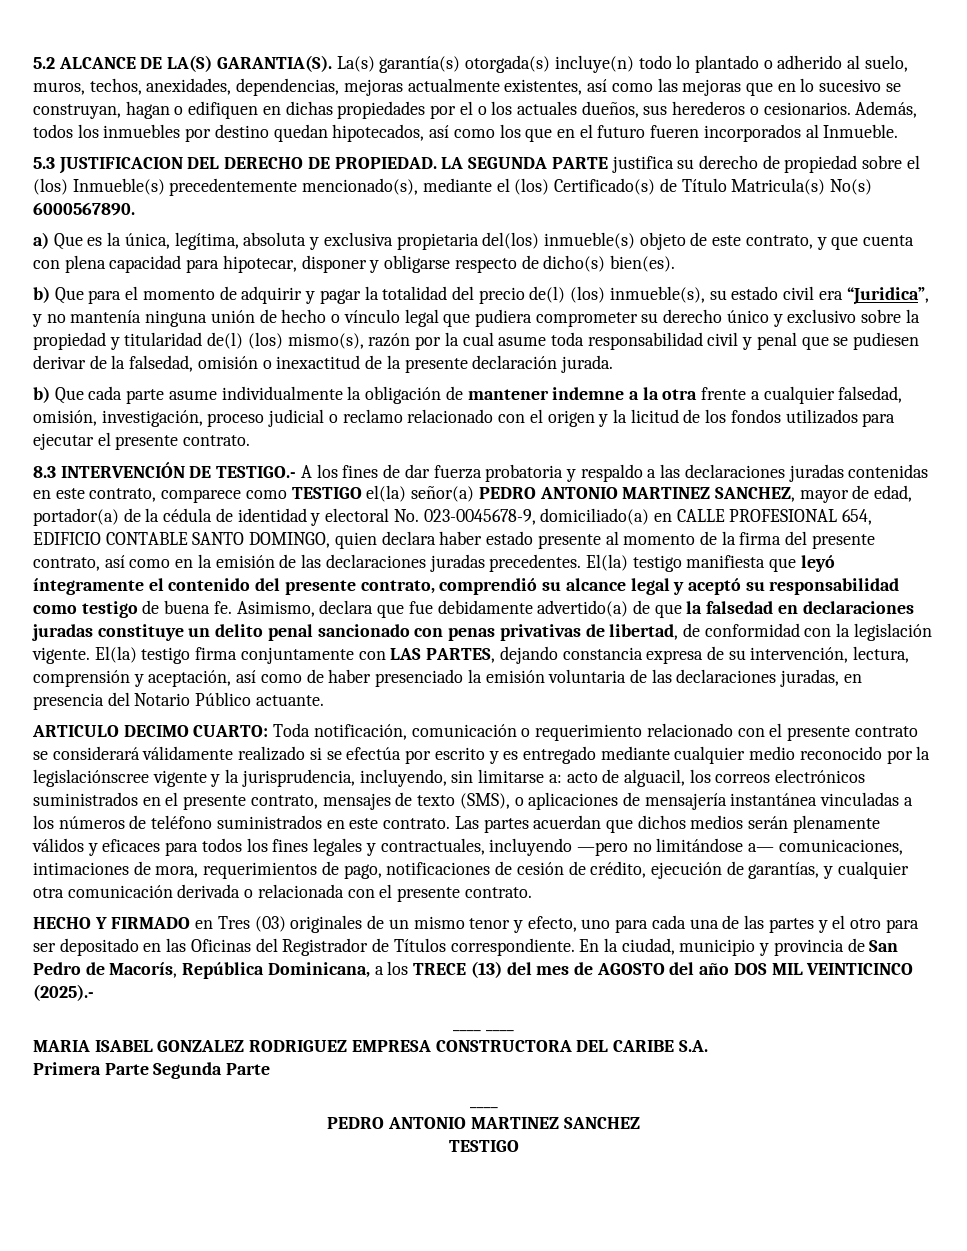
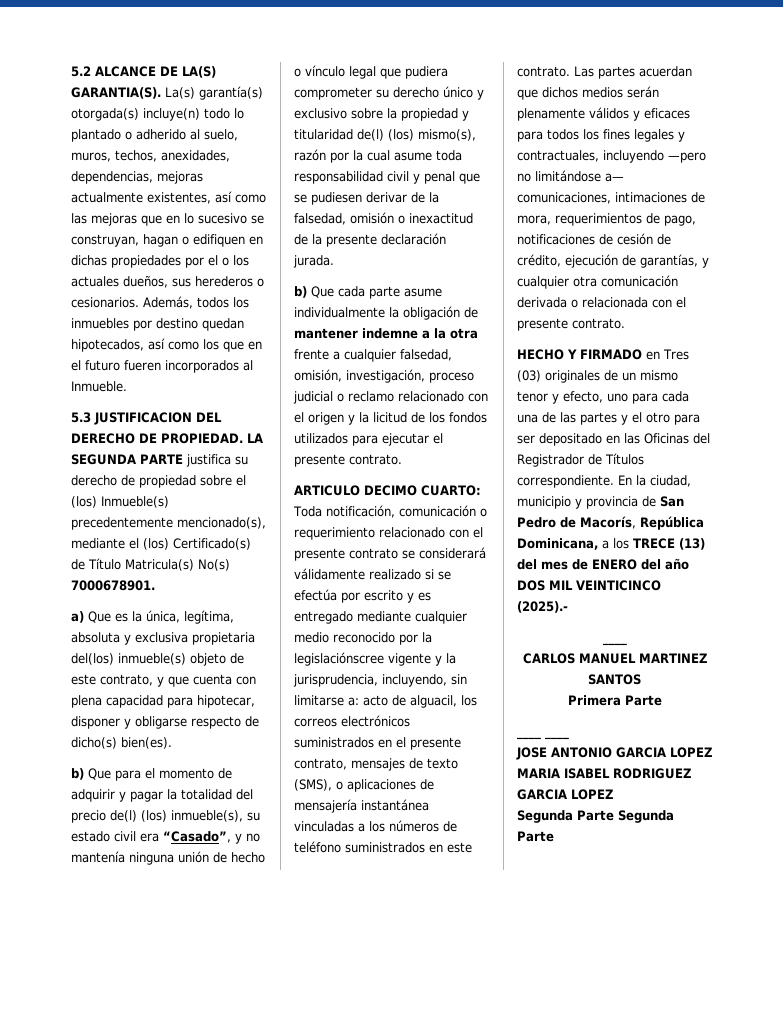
- LA SEGUNDA PARTE justifica su derecho de propiedad sobre el (los) Inmueble(s) precedentemente mencionado(s), mediante el (los) Certificado(s) de Título Matricula(s) No(s) 6000567890.
+ LA SEGUNDA PARTE justifica su derecho de propiedad sobre el (los) Inmueble(s) precedentemente mencionado(s), mediante el (los) Certificado(s) de Título Matricula(s) No(s) 7000678901.
- b) Que para el momento de adquirir y pagar la totalidad del precio de(l) (los) inmueble(s), su estado civil era “Juridica”, y no mantenía ninguna unión de hecho o vínculo legal que pudiera comprometer su derecho único y exclusivo sobre la propiedad y titularidad de(l) (los) mismo(s), razón por la cual asume toda responsabilidad civil y penal que se pudiesen derivar de la falsedad, omisión o inexactitud de la presente declaración jurada.
+ b) Que para el momento de adquirir y pagar la totalidad del precio de(l) (los) inmueble(s), su estado civil era “Casado”, y no mantenía ninguna unión de hecho o vínculo legal que pudiera comprometer su derecho único y exclusivo sobre la propiedad y titularidad de(l) (los) mismo(s), razón por la cual asume toda responsabilidad civil y penal que se pudiesen derivar de la falsedad, omisión o inexactitud de la presente declaración jurada.
- 8.3 INTERVENCIÓN DE TESTIGO.- A los fines de dar fuerza probatoria y respaldo a las declaraciones juradas contenidas en este contrato, comparece como TESTIGO el(la) señor(a) PEDRO ANTONIO MARTINEZ SANCHEZ, mayor de edad, portador(a) de la cédula de identidad y electoral No. 023-0045678-9, domiciliado(a) en CALLE PROFESIONAL 654, EDIFICIO CONTABLE SANTO DOMINGO, quien declara haber estado presente al momento de la firma del presente contrato, así como en la emisión de las declaraciones juradas precedentes. El(la) testigo manifiesta que leyó íntegramente el contenido del presente contrato, comprendió su alcance legal y aceptó su responsabilidad como testigo de buena fe. Asimismo, declara que fue debidamente advertido(a) de que la falsedad en declaraciones juradas constituye un delito penal sancionado con penas privativas de libertad, de conformidad con la legislación vigente. El(la) testigo firma conjuntamente con LAS PARTES, dejando constancia expresa de su intervención, lectura, comprensión y aceptación, así como de haber presenciado la emisión voluntaria de las declaraciones juradas, en presencia del Notario Público actuante.
- En la ciudad, municipio y provincia de San Pedro de Macorís, República Dominicana, a los TRECE (13) del mes de AGOSTO del año DOS MIL VEINTICINCO (2025).-
+ En la ciudad, municipio y provincia de San Pedro de Macorís, República Dominicana, a los TRECE (13) del mes de ENERO del año DOS MIL VEINTICINCO (2025).-
+ ____
+ CARLOS MANUEL MARTINEZ SANTOS
+ Primera Parte
  ____ ____
- MARIA ISABEL GONZALEZ RODRIGUEZ EMPRESA CONSTRUCTORA DEL CARIBE S.A.
- Primera Parte Segunda Parte
- ____
- PEDRO ANTONIO MARTINEZ SANCHEZ
- TESTIGO
+ JOSE ANTONIO GARCIA LOPEZ MARIA ISABEL RODRIGUEZ GARCIA LOPEZ
+ Segunda Parte Segunda Parte

